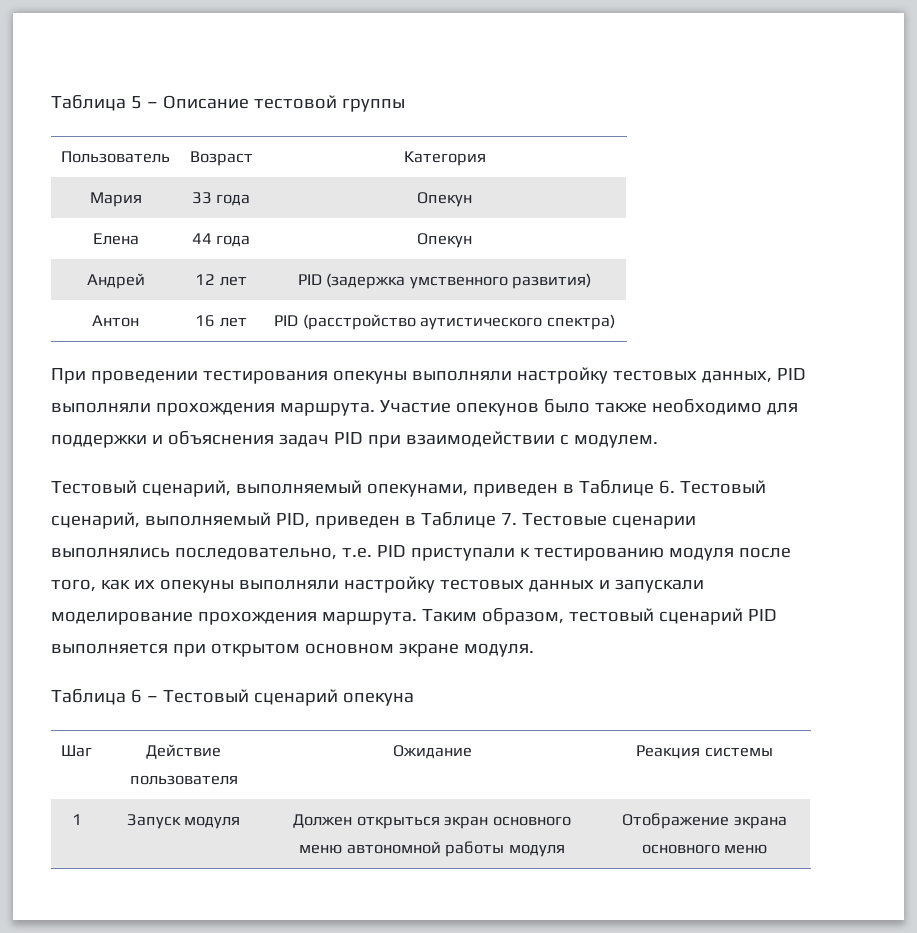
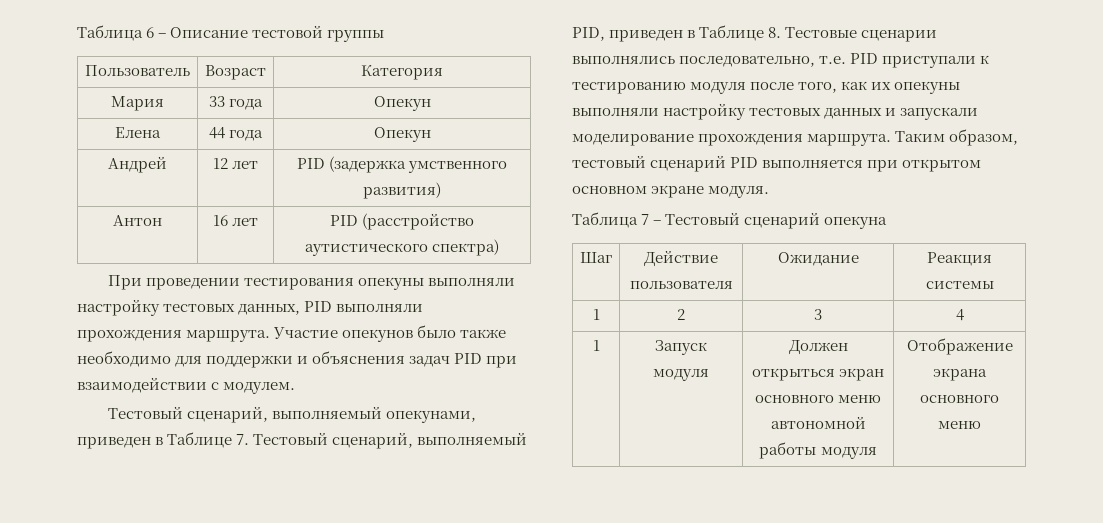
- Таблица 5 – Описание тестовой группы
+ Таблица 6 – Описание тестовой группы
- Тестовый сценарий, выполняемый опекунами, приведен в Таблице 6. Тестовый сценарий, выполняемый PID, приведен в Таблице 7. Тестовые сценарии выполнялись последовательно, т.е. PID приступали к тестированию модуля после того, как их опекуны выполняли настройку тестовых данных и запускали моделирование прохождения маршрута.
+ Тестовый сценарий, выполняемый опекунами, приведен в Таблице 7. Тестовый сценарий, выполняемый PID, приведен в Таблице 8. Тестовые сценарии выполнялись последовательно, т.е. PID приступали к тестированию модуля после того, как их опекуны выполняли настройку тестовых данных и запускали моделирование прохождения маршрута.
- Таблица 6 – Тестовый сценарий опекуна
+ Таблица 7 – Тестовый сценарий опекуна
+ 1 | 2 | 3 | 4

